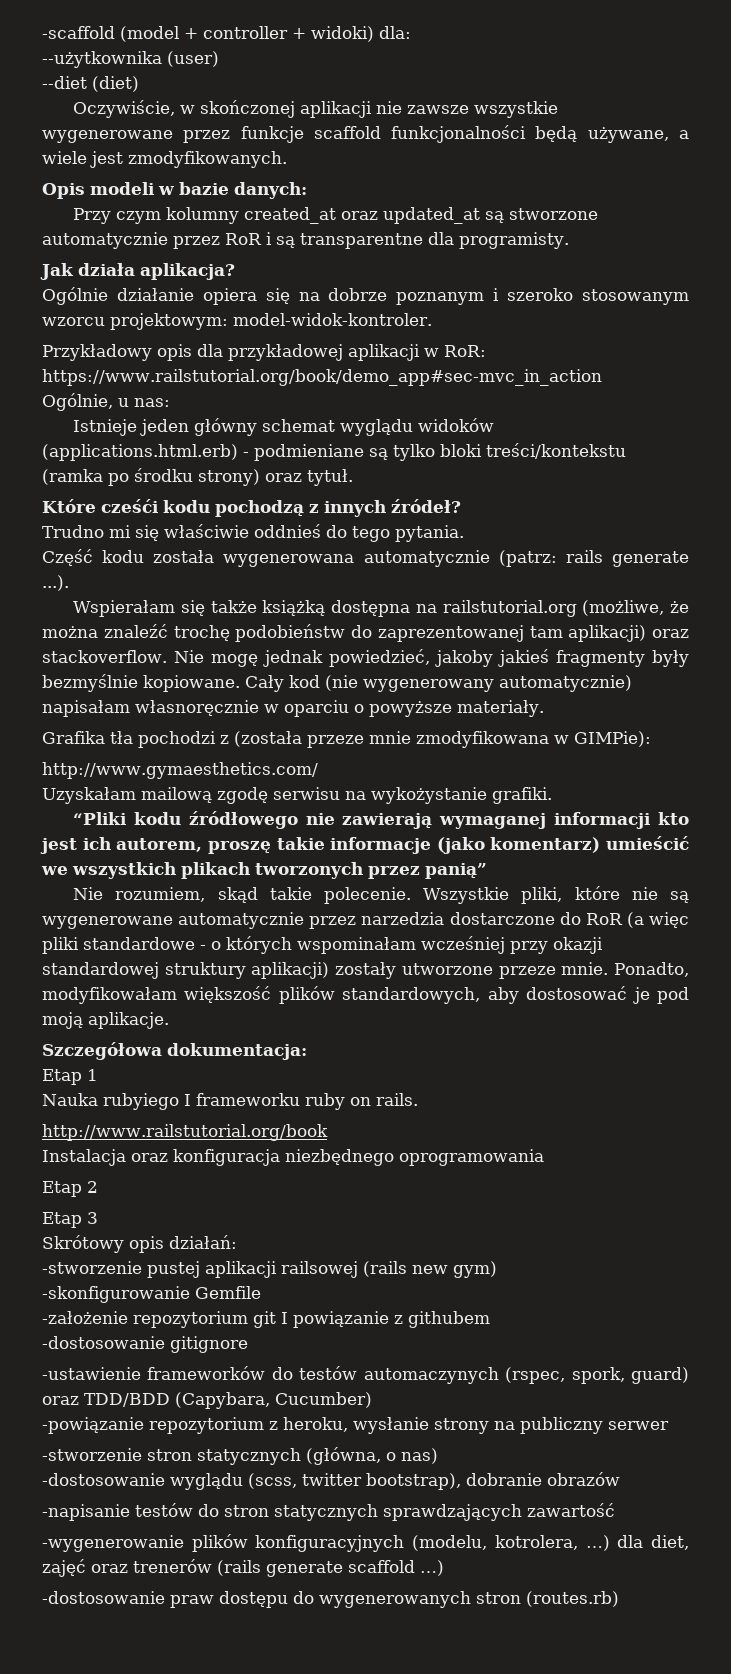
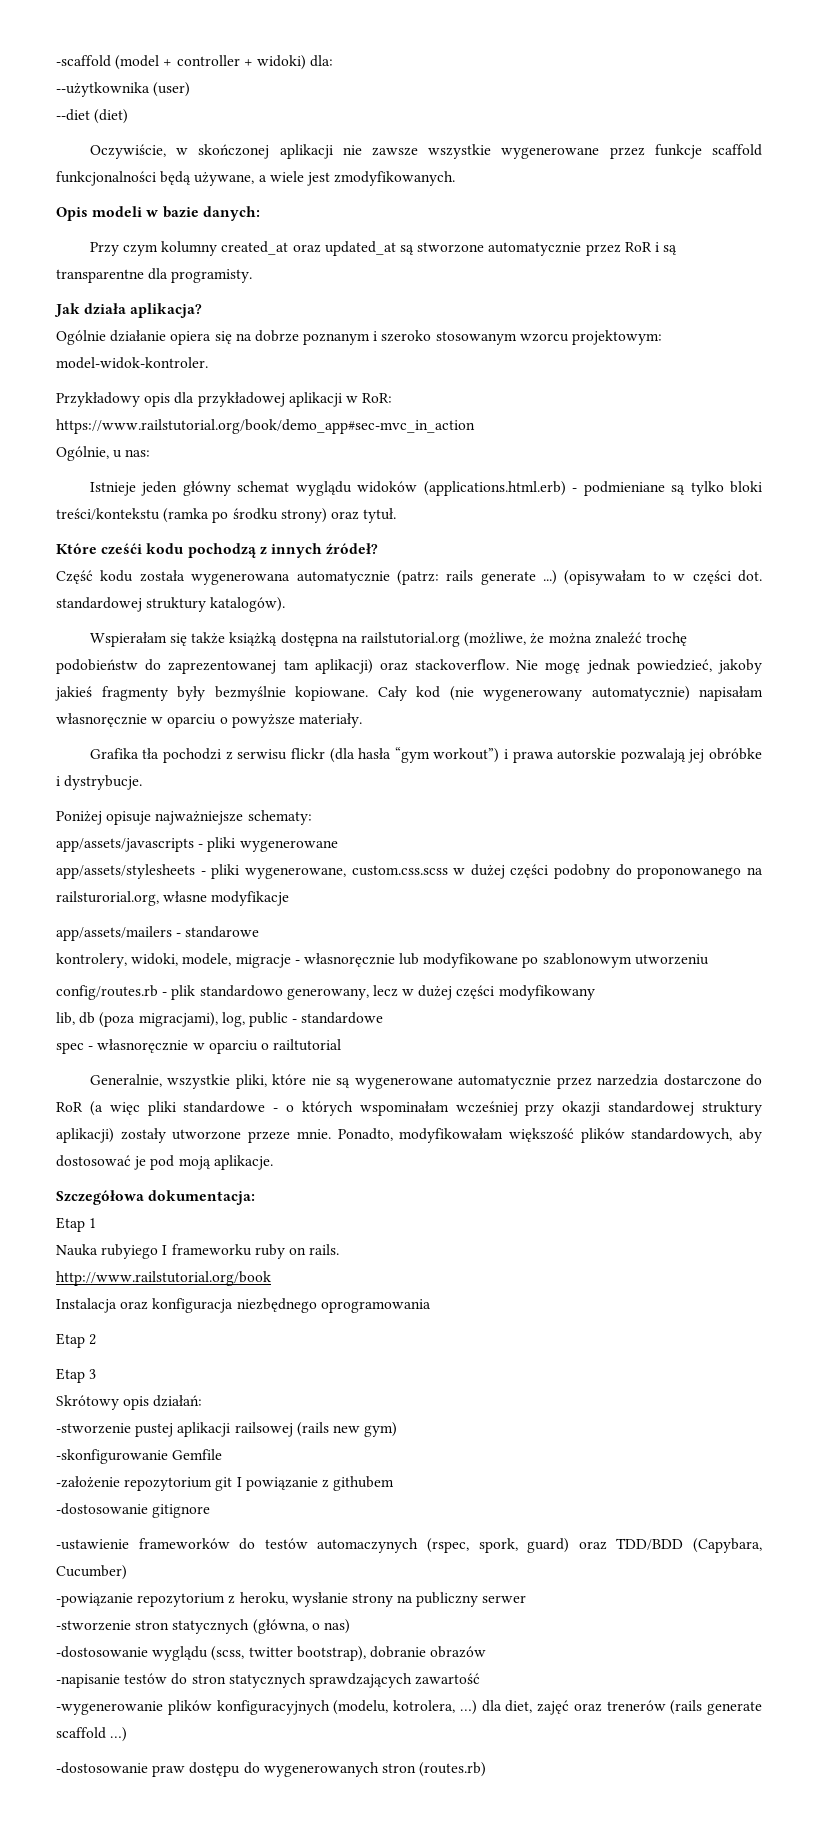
- Trudno mi się właściwie oddnieś do tego pytania.
- Część kodu została wygenerowana automatycznie (patrz: rails generate ...).
+ Część kodu została wygenerowana automatycznie (patrz: rails generate ...) (opisywałam to w części dot. standardowej struktury katalogów).
- Grafika tła pochodzi z (została przeze mnie zmodyfikowana w GIMPie):
- http://www.gymaesthetics.com/
- Uzyskałam mailową zgodę serwisu na wykożystanie grafiki.
- “Pliki kodu źródłowego nie zawierają wymaganej informacji kto jest ich autorem, proszę takie informacje (jako komentarz) umieścić we wszystkich plikach tworzonych przez panią”
- Nie rozumiem, skąd takie polecenie. Wszystkie pliki, które nie są wygenerowane automatycznie przez narzedzia dostarczone do RoR (a więc pliki standardowe - o których wspominałam wcześniej przy okazji standardowej struktury aplikacji) zostały utworzone przeze mnie.
+ Grafika tła pochodzi z serwisu flickr (dla hasła “gym workout”) i prawa autorskie pozwalają jej obróbke i dystrybucje.
+ Poniżej opisuje najważniejsze schematy:
+ app/assets/javascripts - pliki wygenerowane
+ app/assets/stylesheets - pliki wygenerowane, custom.css.scss w dużej części podobny do proponowanego na railsturorial.org, własne modyfikacje
+ app/assets/mailers - standarowe
+ kontrolery, widoki, modele, migracje - własnoręcznie lub modyfikowane po szablonowym utworzeniu
+ config/routes.rb - plik standardowo generowany, lecz w dużej części modyfikowany
+ lib, db (poza migracjami), log, public - standardowe
+ spec - własnoręcznie w oparciu o railtutorial
+ Generalnie, wszystkie pliki, które nie są wygenerowane automatycznie przez narzedzia dostarczone do RoR (a więc pliki standardowe - o których wspominałam wcześniej przy okazji standardowej struktury aplikacji) zostały utworzone przeze mnie.

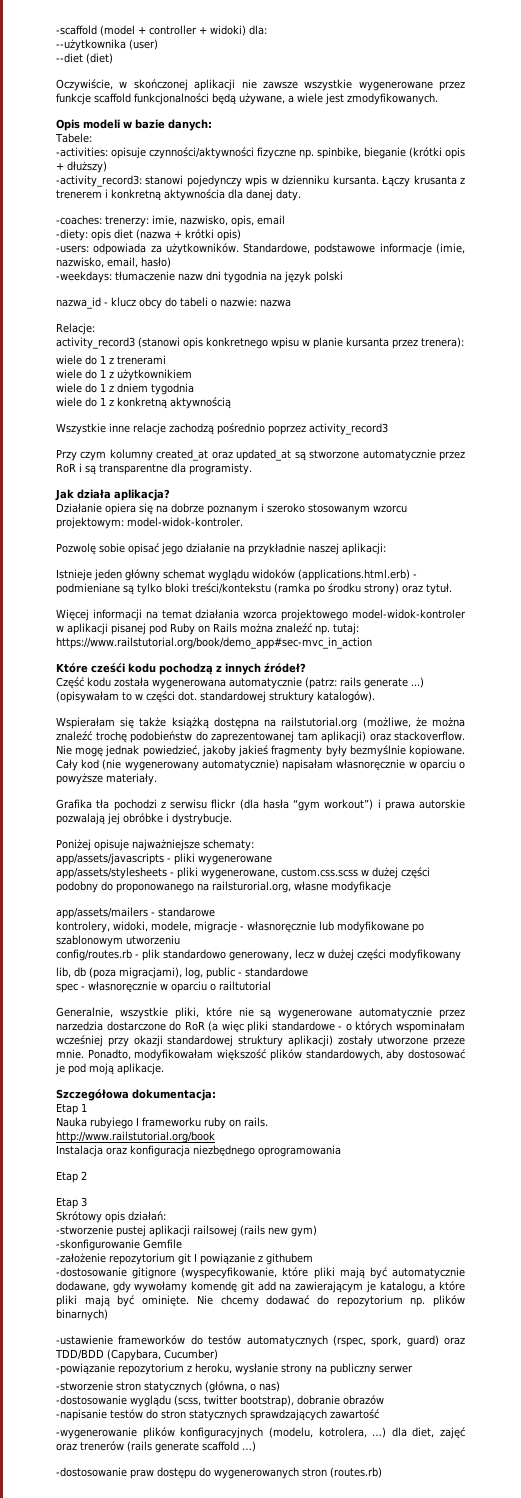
+ Tabele:
+ -activities: opisuje czynności/aktywności fizyczne np. spinbike, bieganie (krótki opis + dłuższy)
+ -activity_record3: stanowi pojedynczy wpis w dzienniku kursanta. Łączy krusanta z trenerem i konkretną aktywnościa dla danej daty.
+ -coaches: trenerzy: imie, nazwisko, opis, email
+ -diety: opis diet (nazwa + krótki opis)
+ -users: odpowiada za użytkowników. Standardowe, podstawowe informacje (imie, nazwisko, email, hasło)
+ -weekdays: tłumaczenie nazw dni tygodnia na język polski
+ nazwa_id - klucz obcy do tabeli o nazwie: nazwa
+ Relacje:
+ activity_record3 (stanowi opis konkretnego wpisu w planie kursanta przez trenera):
+ wiele do 1 z trenerami
+ wiele do 1 z użytkownikiem
+ wiele do 1 z dniem tygodnia
+ wiele do 1 z konkretną aktywnością
+ Wszystkie inne relacje zachodzą pośrednio poprzez activity_record3
- Ogólnie działanie opiera się na dobrze poznanym i szeroko stosowanym wzorcu projektowym: model-widok-kontroler.
+ Działanie opiera się na dobrze poznanym i szeroko stosowanym wzorcu projektowym: model-widok-kontroler.
- Przykładowy opis dla przykładowej aplikacji w RoR: https://www.railstutorial.org/book/demo_app#sec-mvc_in_action
- Ogólnie, u nas:
+ Pozwolę sobie opisać jego działanie na przykładnie naszej aplikacji:
+ Więcej informacji na temat działania wzorca projektowego model-widok-kontroler w aplikacji pisanej pod Ruby on Rails można znaleźć np. tutaj: https://www.railstutorial.org/book/demo_app#sec-mvc_in_action
- -dostosowanie gitignore
+ -dostosowanie gitignore (wyspecyfikowanie, które pliki mają być automatycznie dodawane, gdy wywołamy komendę git add na zawierającym je katalogu, a które pliki mają być ominięte. Nie chcemy dodawać do repozytorium np. plików binarnych)
- -ustawienie frameworków do testów automaczynych (rspec, spork, guard) oraz TDD/BDD (Capybara, Cucumber)
+ -ustawienie frameworków do testów automatycznych (rspec, spork, guard) oraz TDD/BDD (Capybara, Cucumber)

